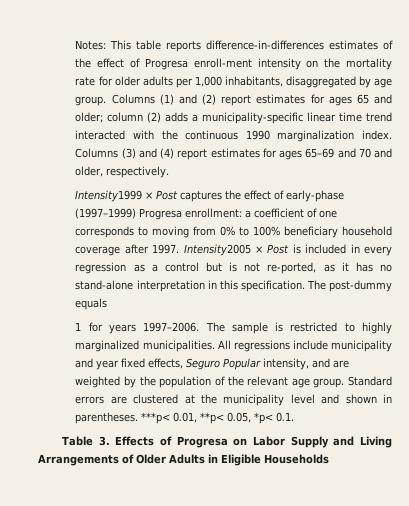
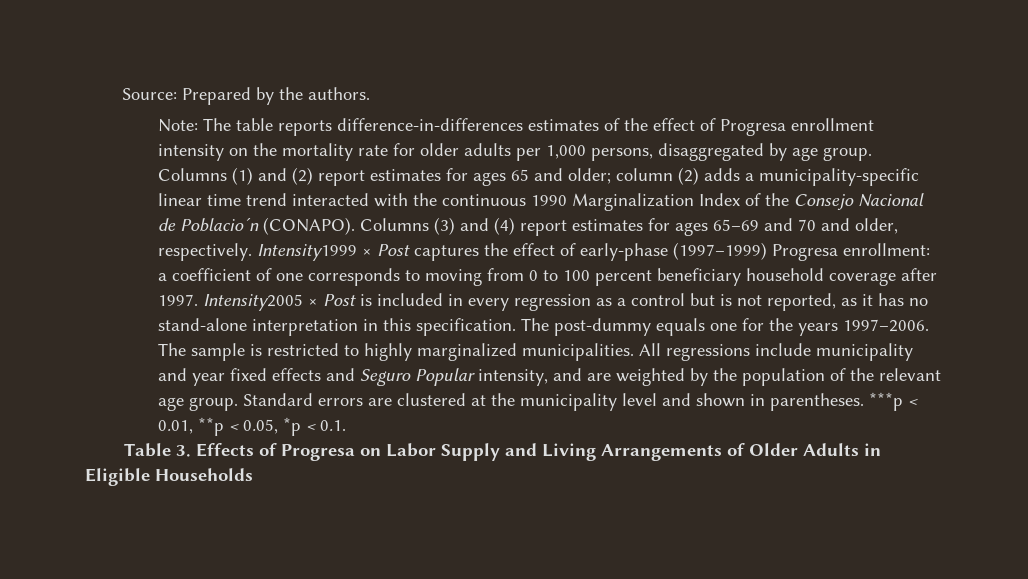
- Notes: This table reports difference-in-differences estimates of the effect of Progresa enroll-ment intensity on the mortality rate for older adults per 1,000 inhabitants, disaggregated by age group.
+ Source: Prepared by the authors.
+ Note: The table reports difference-in-differences estimates of the effect of Progresa enrollment intensity on the mortality rate for older adults per 1,000 persons, disaggregated by age group.
- Columns (1) and (2) report estimates for ages 65 and older; column (2) adds a municipality-specific linear time trend interacted with the continuous 1990 marginalization index.
+ Columns (1) and (2) report estimates for ages 65 and older; column (2) adds a municipality-specific linear time trend interacted with the continuous 1990 Marginalization Index of the Consejo Nacional de Poblacio´n (CONAPO).
- Columns (3) and (4) report estimates for ages 65–69 and 70 and older, respectively.
- Intensity1999 × Post captures the effect of early-phase (1997–1999) Progresa enrollment: a coefficient of one corresponds to moving from 0% to 100% beneficiary household coverage after 1997.
+ Columns (3) and (4) report estimates for ages 65–69 and 70 and older, respectively. Intensity1999 × Post captures the effect of early-phase (1997–1999) Progresa enrollment: a coefficient of one corresponds to moving from 0 to 100 percent beneficiary household coverage after 1997.
- Intensity2005 × Post is included in every regression as a control but is not re-ported, as it has no stand-alone interpretation in this specification.
+ Intensity2005 × Post is included in every regression as a control but is not reported, as it has no stand-alone interpretation in this specification.
- The post-dummy equals
- 1 for years 1997–2006.
+ The post-dummy equals one for the years 1997–2006.
- All regressions include municipality and year fixed effects, Seguro Popular intensity, and are weighted by the population of the relevant age group.
+ All regressions include municipality and year fixed effects and Seguro Popular intensity, and are weighted by the population of the relevant age group.
- ***p< 0.01, **p< 0.05, *p< 0.1.
+ ***p < 0.01, **p < 0.05, *p < 0.1.

